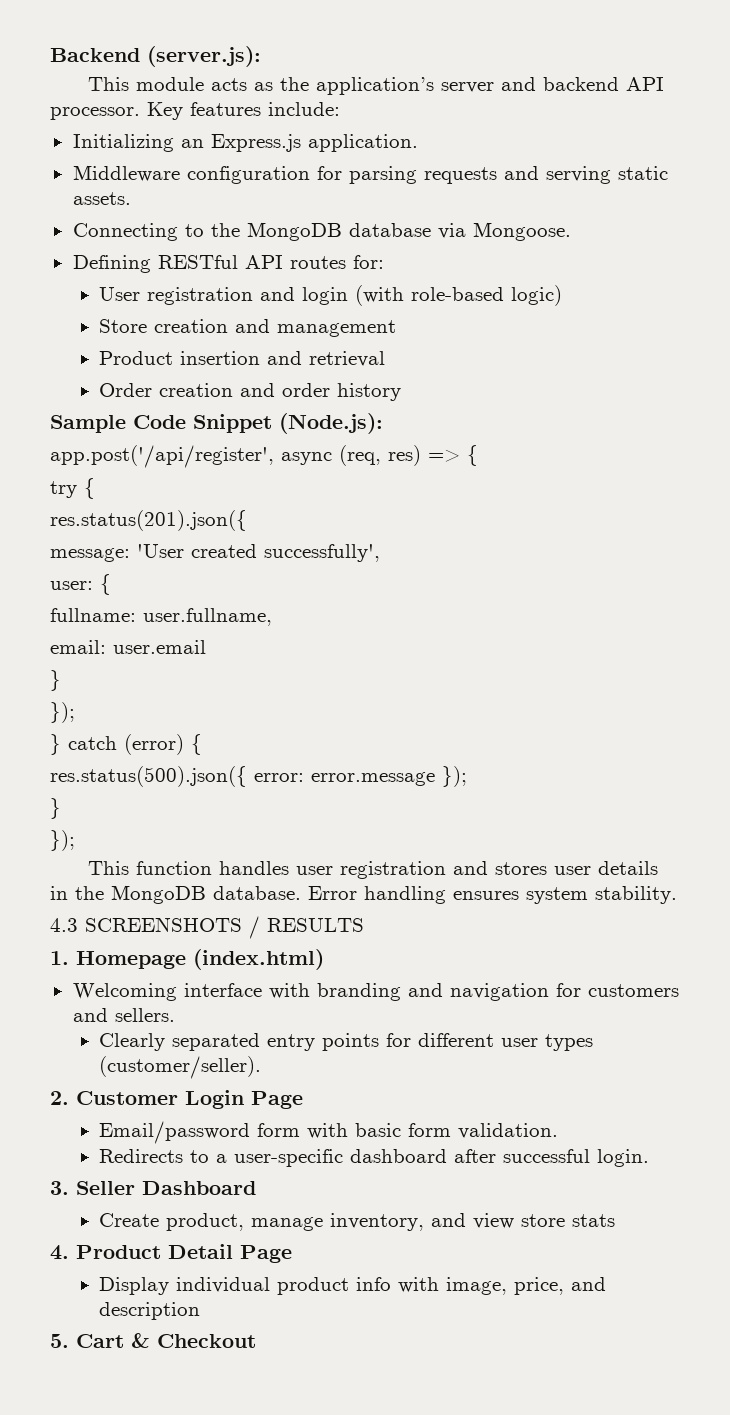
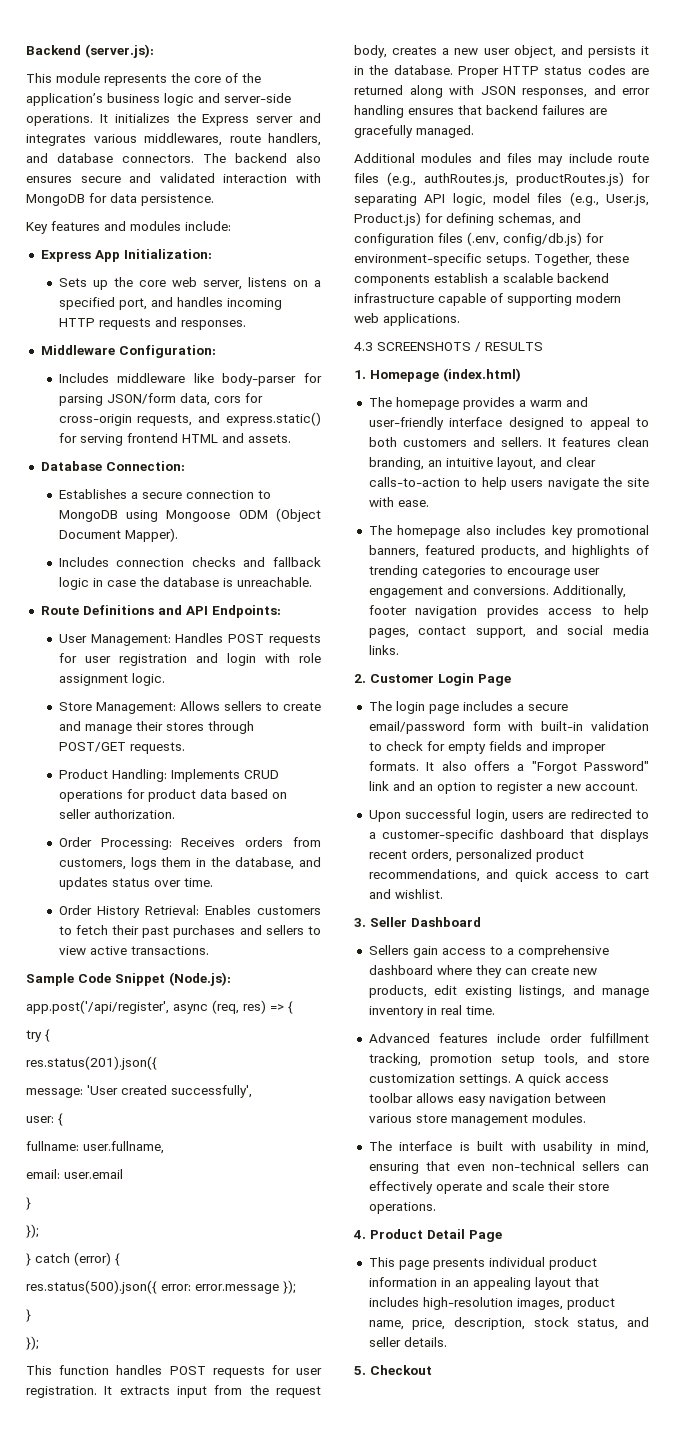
- This module acts as the application’s server and backend API processor. Key features include:
- Initializing an Express.js application.
- Middleware configuration for parsing requests and serving static assets.
- Connecting to the MongoDB database via Mongoose.
- Defining RESTful API routes for:
- User registration and login (with role-based logic)
- Store creation and management
- Product insertion and retrieval
- Order creation and order history
+ This module represents the core of the application’s business logic and server-side operations. It initializes the Express server and integrates various middlewares, route handlers, and database connectors. The backend also ensures secure and validated interaction with MongoDB for data persistence.
+ Key features and modules include:
+ Express App Initialization:
+ Sets up the core web server, listens on a specified port, and handles incoming HTTP requests and responses.
+ Middleware Configuration:
+ Includes middleware like body-parser for parsing JSON/form data, cors for cross-origin requests, and express.static() for serving frontend HTML and assets.
+ Database Connection:
+ Establishes a secure connection to MongoDB using Mongoose ODM (Object Document Mapper).
+ Includes connection checks and fallback logic in case the database is unreachable.
+ Route Definitions and API Endpoints:
+ User Management: Handles POST requests for user registration and login with role assignment logic.
+ Store Management: Allows sellers to create and manage their stores through POST/GET requests.
+ Product Handling: Implements CRUD operations for product data based on seller authorization.
+ Order Processing: Receives orders from customers, logs them in the database, and updates status over time.
+ Order History Retrieval: Enables customers to fetch their past purchases and sellers to view active transactions.
- This function handles user registration and stores user details in the MongoDB database. Error handling ensures system stability.
+ This function handles POST requests for user registration. It extracts input from the request body, creates a new user object, and persists it in the database. Proper HTTP status codes are returned along with JSON responses, and error handling ensures that backend failures are gracefully managed.
+ Additional modules and files may include route files (e.g., authRoutes.js, productRoutes.js) for separating API logic, model files (e.g., User.js, Product.js) for defining schemas, and configuration files (.env, config/db.js) for environment-specific setups. Together, these components establish a scalable backend infrastructure capable of supporting modern web applications.
- Welcoming interface with branding and navigation for customers and sellers.
- Clearly separated entry points for different user types (customer/seller).
+ The homepage provides a warm and user-friendly interface designed to appeal to both customers and sellers. It features clean branding, an intuitive layout, and clear calls-to-action to help users navigate the site with ease.
+ The homepage also includes key promotional banners, featured products, and highlights of trending categories to encourage user engagement and conversions. Additionally, footer navigation provides access to help pages, contact support, and social media links.
  2. Customer Login Page
- Email/password form with basic form validation.
- Redirects to a user-specific dashboard after successful login.
+ The login page includes a secure email/password form with built-in validation to check for empty fields and improper formats. It also offers a "Forgot Password" link and an option to register a new account.
+ Upon successful login, users are redirected to a customer-specific dashboard that displays recent orders, personalized product recommendations, and quick access to cart and wishlist.
  3. Seller Dashboard
- Create product, manage inventory, and view store stats
+ Sellers gain access to a comprehensive dashboard where they can create new products, edit existing listings, and manage inventory in real time.
+ Advanced features include order fulfillment tracking, promotion setup tools, and store customization settings. A quick access toolbar allows easy navigation between various store management modules.
+ The interface is built with usability in mind, ensuring that even non-technical sellers can effectively operate and scale their store operations.
  4. Product Detail Page
- Display individual product info with image, price, and description
+ This page presents individual product information in an appealing layout that includes high-resolution images, product name, price, description, stock status, and seller details.
- 5. Cart & Checkout
+ 5. Checkout

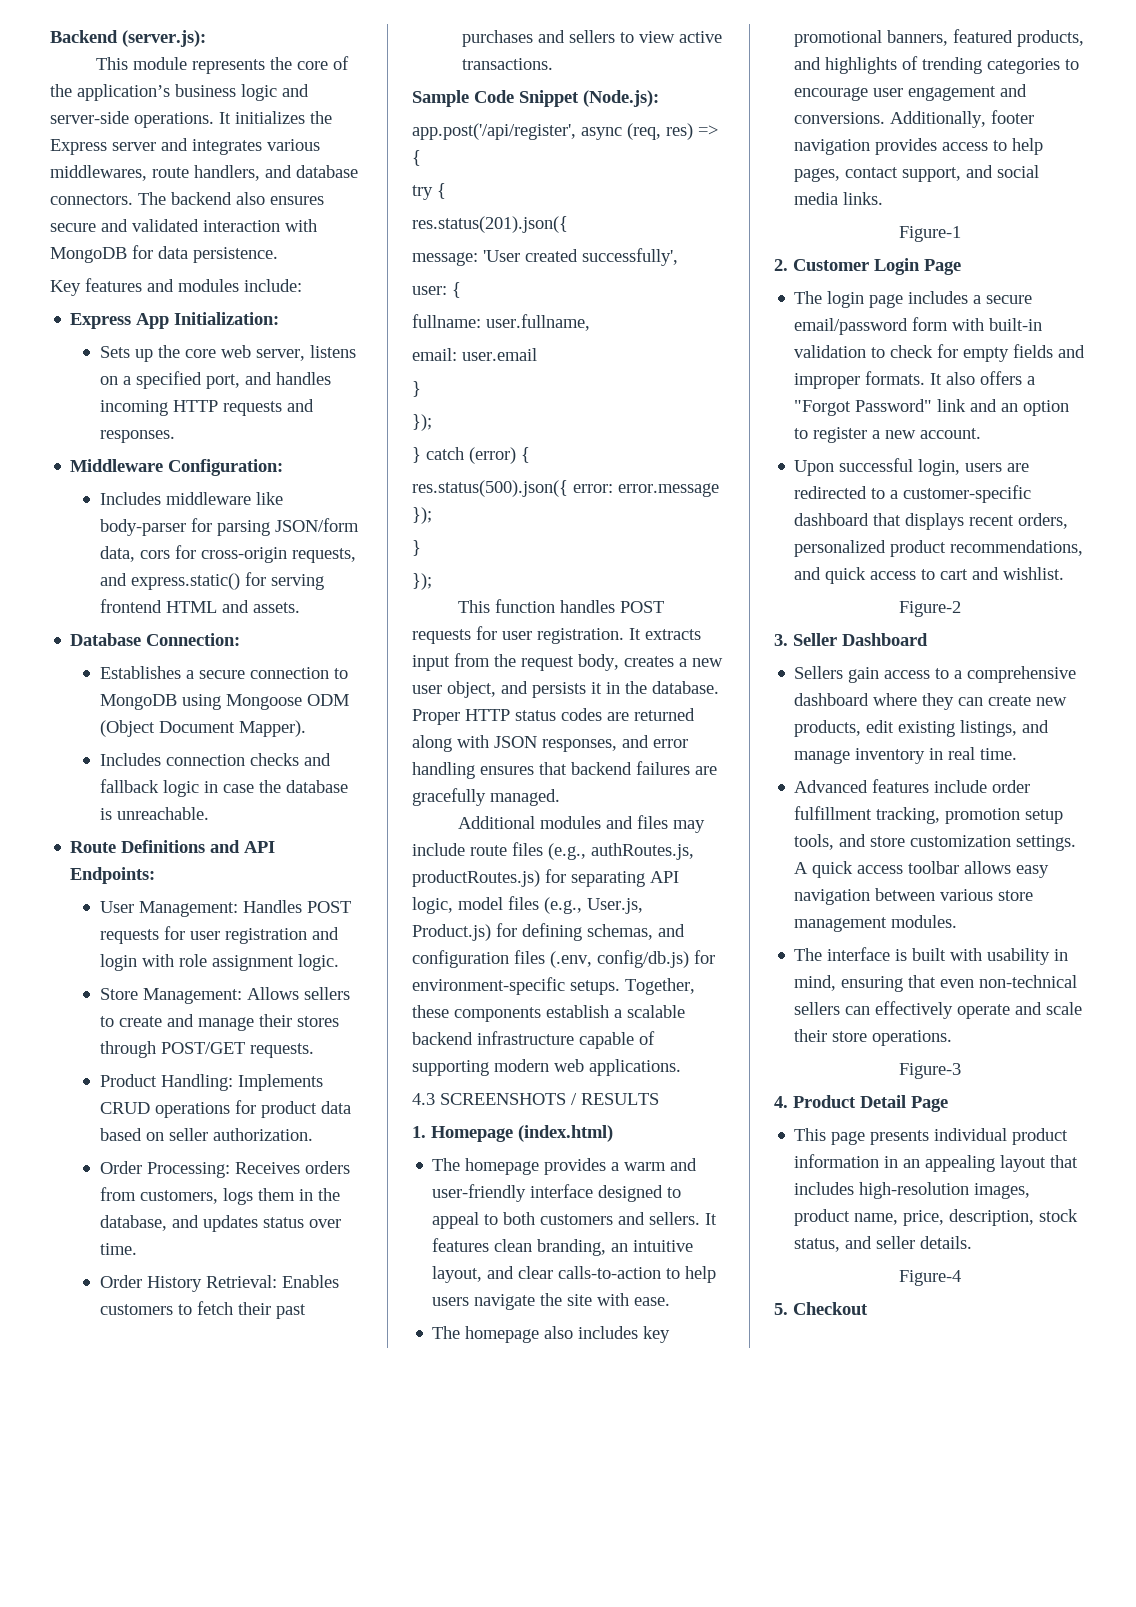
+ Figure-1
+ Figure-2
+ Figure-3
+ Figure-4

